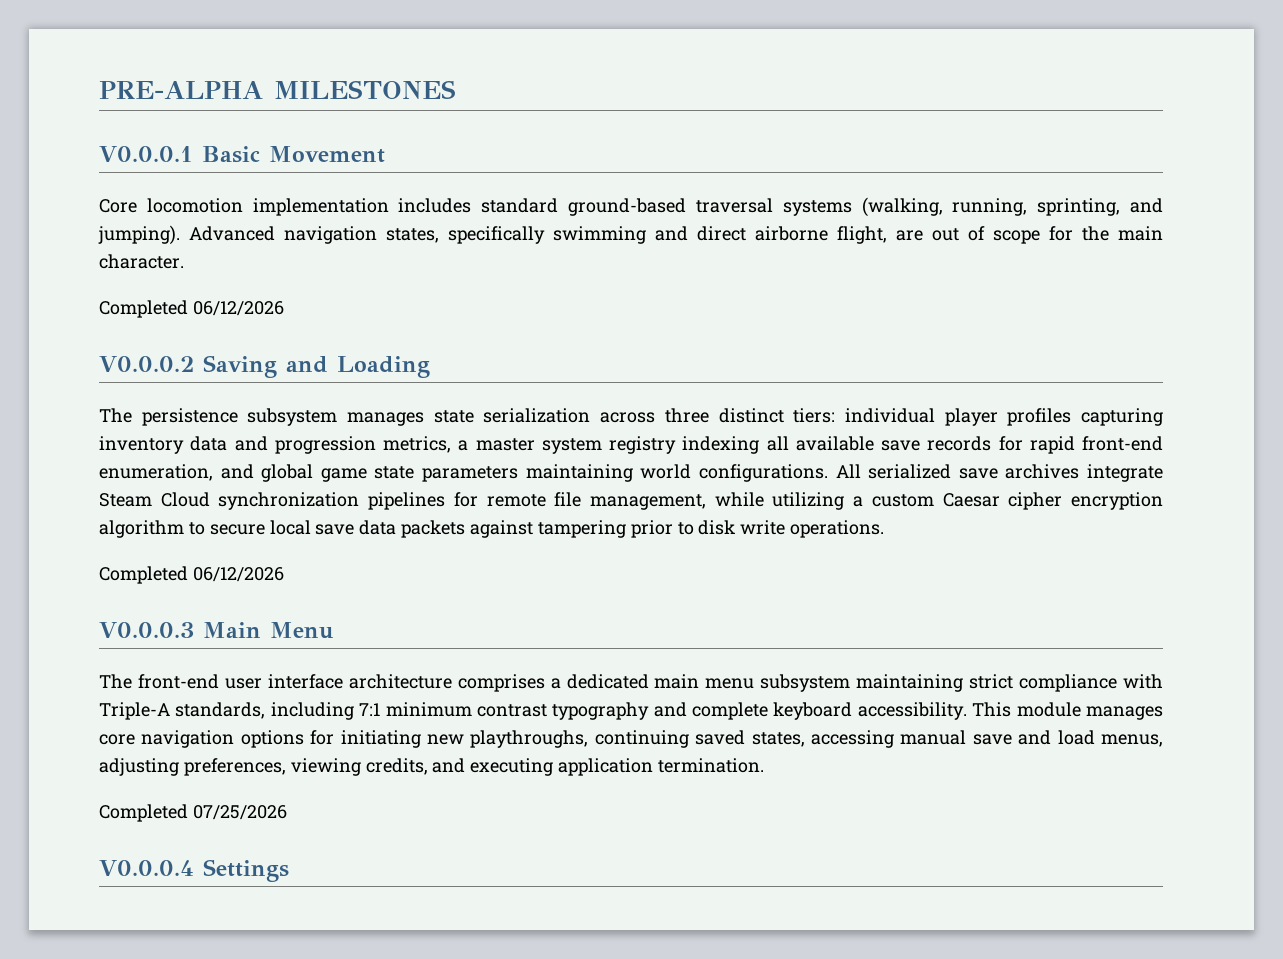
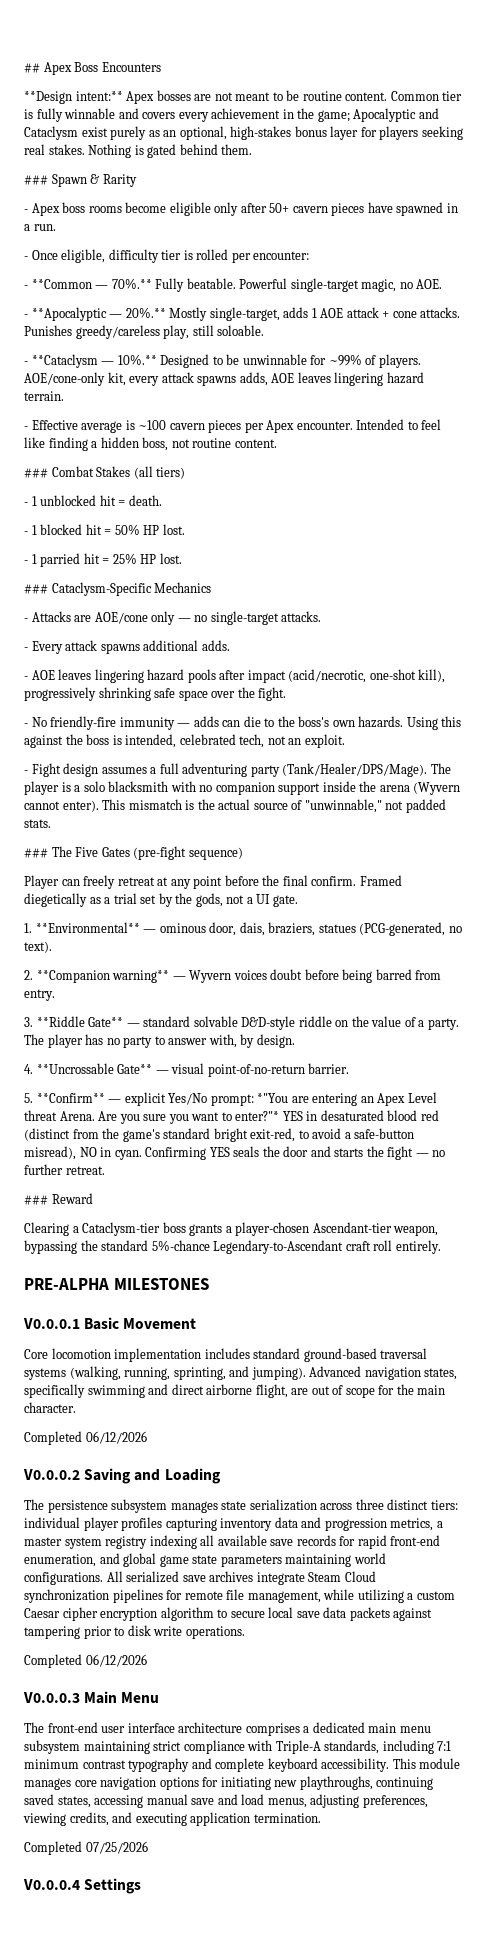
+ ## Apex Boss Encounters
+ **Design intent:** Apex bosses are not meant to be routine content. Common tier is fully winnable and covers every achievement in the game; Apocalyptic and Cataclysm exist purely as an optional, high-stakes bonus layer for players seeking real stakes. Nothing is gated behind them.
+ ### Spawn & Rarity
+ - Apex boss rooms become eligible only after 50+ cavern pieces have spawned in a run.
+ - Once eligible, difficulty tier is rolled per encounter:
+ - **Common — 70%.** Fully beatable. Powerful single-target magic, no AOE.
+ - **Apocalyptic — 20%.** Mostly single-target, adds 1 AOE attack + cone attacks. Punishes greedy/careless play, still soloable.
+ - **Cataclysm — 10%.** Designed to be unwinnable for ~99% of players. AOE/cone-only kit, every attack spawns adds, AOE leaves lingering hazard terrain.
+ - Effective average is ~100 cavern pieces per Apex encounter. Intended to feel like finding a hidden boss, not routine content.
+ ### Combat Stakes (all tiers)
+ - 1 unblocked hit = death.
+ - 1 blocked hit = 50% HP lost.
+ - 1 parried hit = 25% HP lost.
+ ### Cataclysm-Specific Mechanics
+ - Attacks are AOE/cone only — no single-target attacks.
+ - Every attack spawns additional adds.
+ - AOE leaves lingering hazard pools after impact (acid/necrotic, one-shot kill), progressively shrinking safe space over the fight.
+ - No friendly-fire immunity — adds can die to the boss's own hazards. Using this against the boss is intended, celebrated tech, not an exploit.
+ - Fight design assumes a full adventuring party (Tank/Healer/DPS/Mage). The player is a solo blacksmith with no companion support inside the arena (Wyvern cannot enter). This mismatch is the actual source of "unwinnable," not padded stats.
+ ### The Five Gates (pre-fight sequence)
+ Player can freely retreat at any point before the final confirm. Framed diegetically as a trial set by the gods, not a UI gate.
+ 1. **Environmental** — ominous door, dais, braziers, statues (PCG-generated, no text).
+ 2. **Companion warning** — Wyvern voices doubt before being barred from entry.
+ 3. **Riddle Gate** — standard solvable D&D-style riddle on the value of a party. The player has no party to answer with, by design.
+ 4. **Uncrossable Gate** — visual point-of-no-return barrier.
+ 5. **Confirm** — explicit Yes/No prompt: *"You are entering an Apex Level threat Arena. Are you sure you want to enter?"* YES in desaturated blood red (distinct from the game's standard bright exit-red, to avoid a safe-button misread), NO in cyan. Confirming YES seals the door and starts the fight — no further retreat.
+ ### Reward
+ Clearing a Cataclysm-tier boss grants a player-chosen Ascendant-tier weapon, bypassing the standard 5%-chance Legendary-to-Ascendant craft roll entirely.

